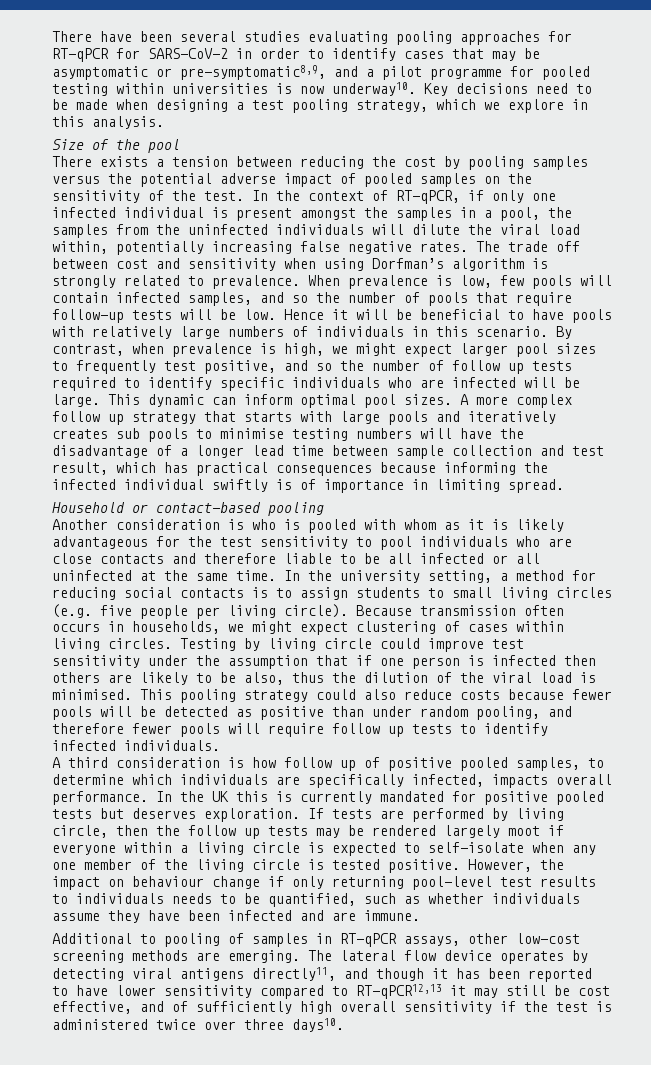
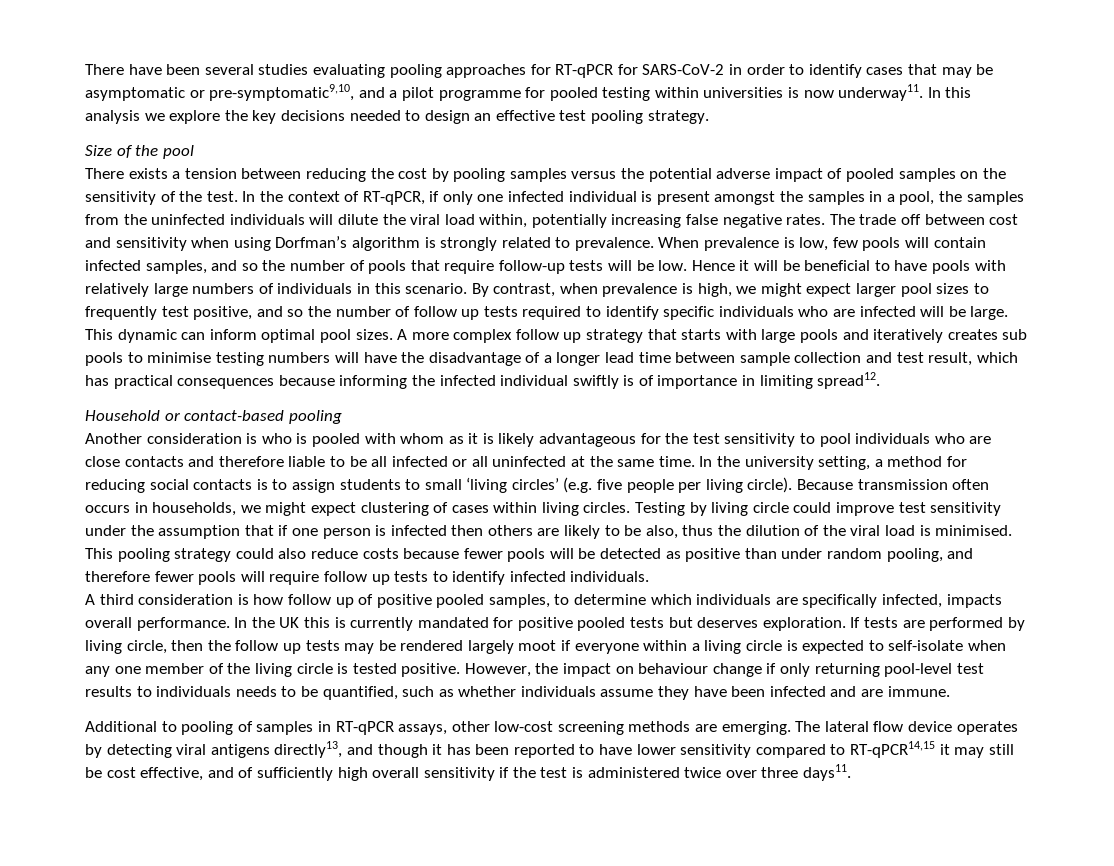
- There have been several studies evaluating pooling approaches for RT-qPCR for SARS-CoV-2 in order to identify cases that may be asymptomatic or pre-symptomatic8,9, and a pilot programme for pooled testing within universities is now underway10. Key decisions need to be made when designing a test pooling strategy, which we explore in this analysis.
+ There have been several studies evaluating pooling approaches for RT-qPCR for SARS-CoV-2 in order to identify cases that may be asymptomatic or pre-symptomatic9,10, and a pilot programme for pooled testing within universities is now underway11. In this analysis we explore the key decisions needed to design an effective test pooling strategy.
- A more complex follow up strategy that starts with large pools and iteratively creates sub pools to minimise testing numbers will have the disadvantage of a longer lead time between sample collection and test result, which has practical consequences because informing the infected individual swiftly is of importance in limiting spread.
+ A more complex follow up strategy that starts with large pools and iteratively creates sub pools to minimise testing numbers will have the disadvantage of a longer lead time between sample collection and test result, which has practical consequences because informing the infected individual swiftly is of importance in limiting spread12.
- In the university setting, a method for reducing social contacts is to assign students to small living circles (e.g. five people per living circle).
+ In the university setting, a method for reducing social contacts is to assign students to small ‘living circles’ (e.g. five people per living circle).
- The lateral flow device operates by detecting viral antigens directly11, and though it has been reported to have lower sensitivity compared to RT-qPCR12,13 it may still be cost effective, and of sufficiently high overall sensitivity if the test is administered twice over three days10.
+ The lateral flow device operates by detecting viral antigens directly13, and though it has been reported to have lower sensitivity compared to RT-qPCR14,15 it may still be cost effective, and of sufficiently high overall sensitivity if the test is administered twice over three days11.

